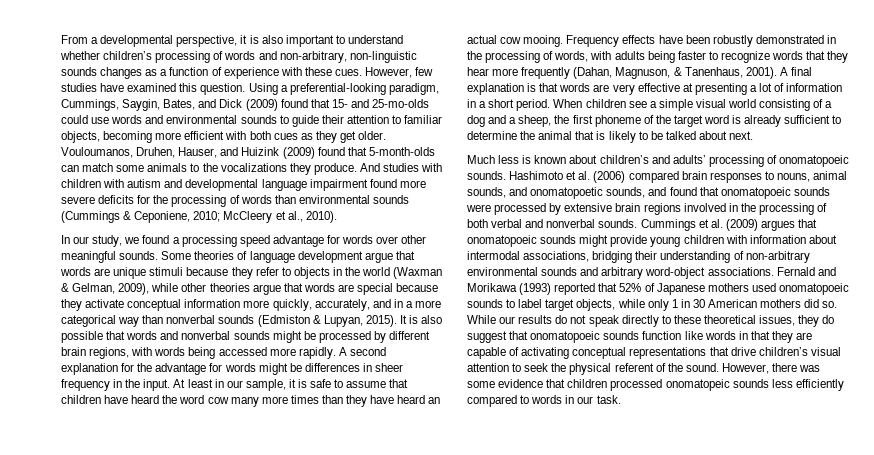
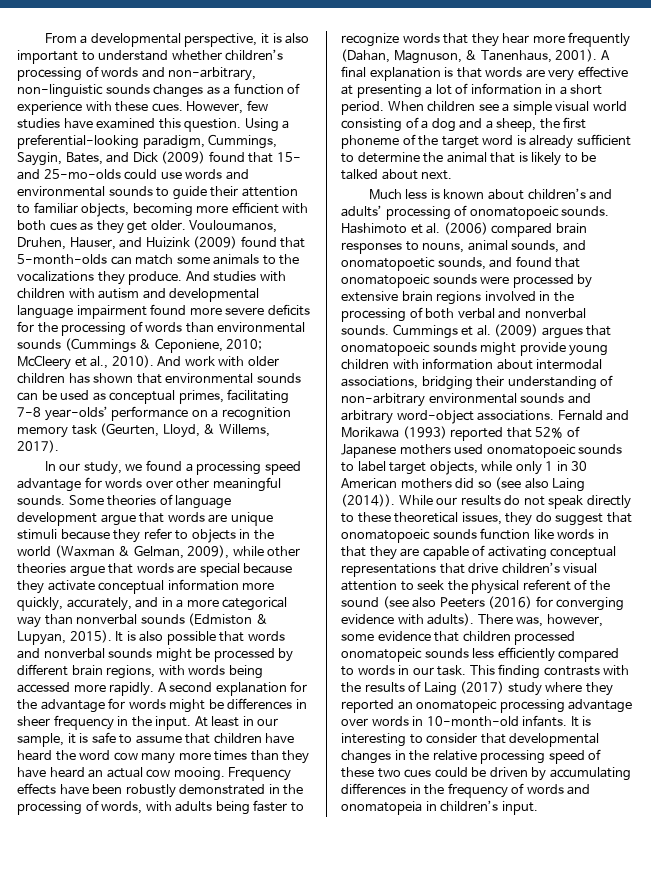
+ And work with older children has shown that environmental sounds can be used as conceptual primes, facilitating 7-8 year-olds’ performance on a recognition memory task (Geurten, Lloyd, & Willems, 2017).
- Fernald and Morikawa (1993) reported that 52% of Japanese mothers used onomatopoeic sounds to label target objects, while only 1 in 30 American mothers did so.
+ Fernald and Morikawa (1993) reported that 52% of Japanese mothers used onomatopoeic sounds to label target objects, while only 1 in 30 American mothers did so (see also Laing (2014)).
- While our results do not speak directly to these theoretical issues, they do suggest that onomatopoeic sounds function like words in that they are capable of activating conceptual representations that drive children’s visual attention to seek the physical referent of the sound. However, there was some evidence that children processed onomatopeic sounds less efficiently compared to words in our task.
+ While our results do not speak directly to these theoretical issues, they do suggest that onomatopoeic sounds function like words in that they are capable of activating conceptual representations that drive children’s visual attention to seek the physical referent of the sound (see also Peeters (2016) for converging evidence with adults). There was, however, some evidence that children processed onomatopeic sounds less efficiently compared to words in our task.
+ This finding contrasts with the results of Laing (2017) study where they reported an onomatopeic processing advantage over words in 10-month-old infants. It is interesting to consider that developmental changes in the relative processing speed of these two cues could be driven by accumulating differences in the frequency of words and onomatopeia in children’s input.

